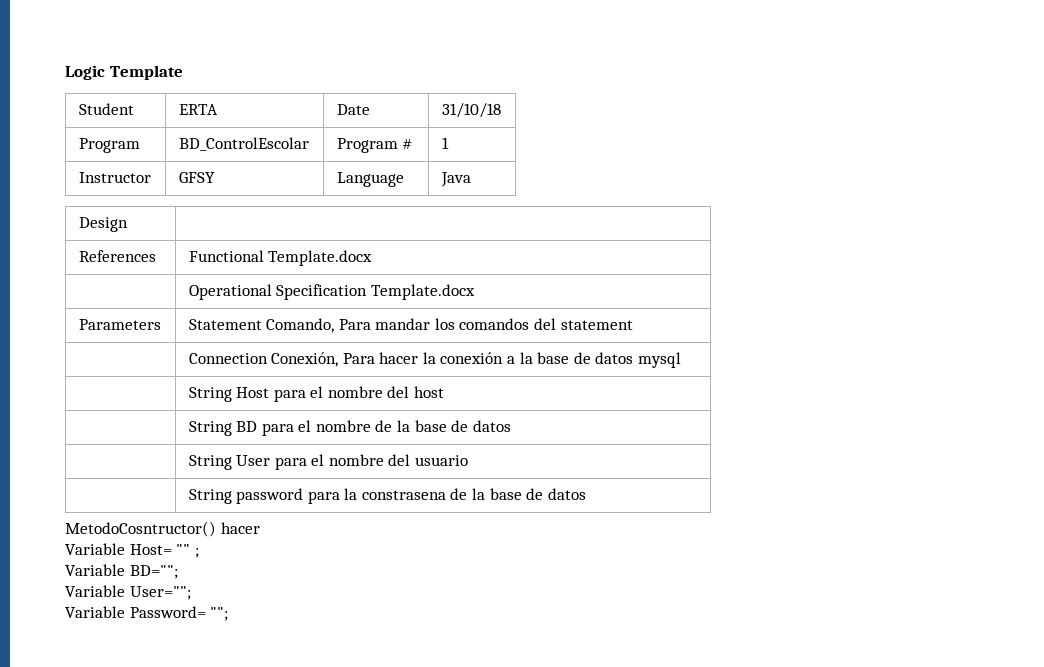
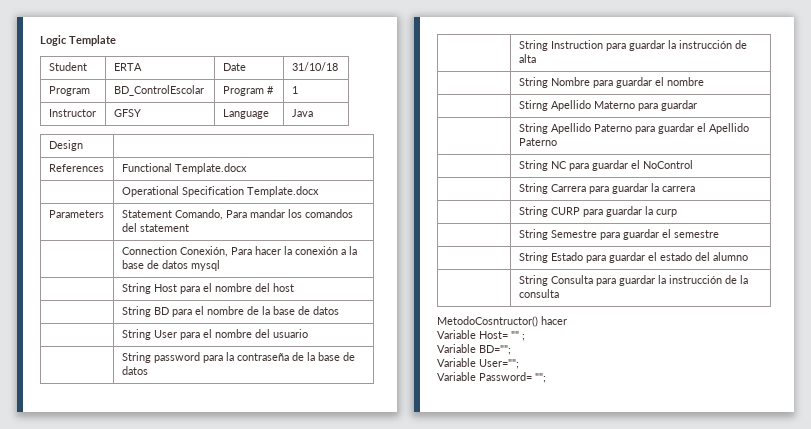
- | String password para la constrasena de la base de datos
+ | String password para la contraseña de la base de datos
+ | String Instruction para guardar la instrucción de alta
+ | String Nombre para guardar el nombre
+ | Stirng Apellido Materno para guardar
+ | String Apellido Paterno para guardar el Apellido Paterno
+ | String NC para guardar el NoControl
+ | String Carrera para guardar la carrera
+ | String CURP para guardar la curp
+ | String Semestre para guardar el semestre
+ | String Estado para guardar el estado del alumno
+ | String Consulta para guardar la instrucción de la consulta

